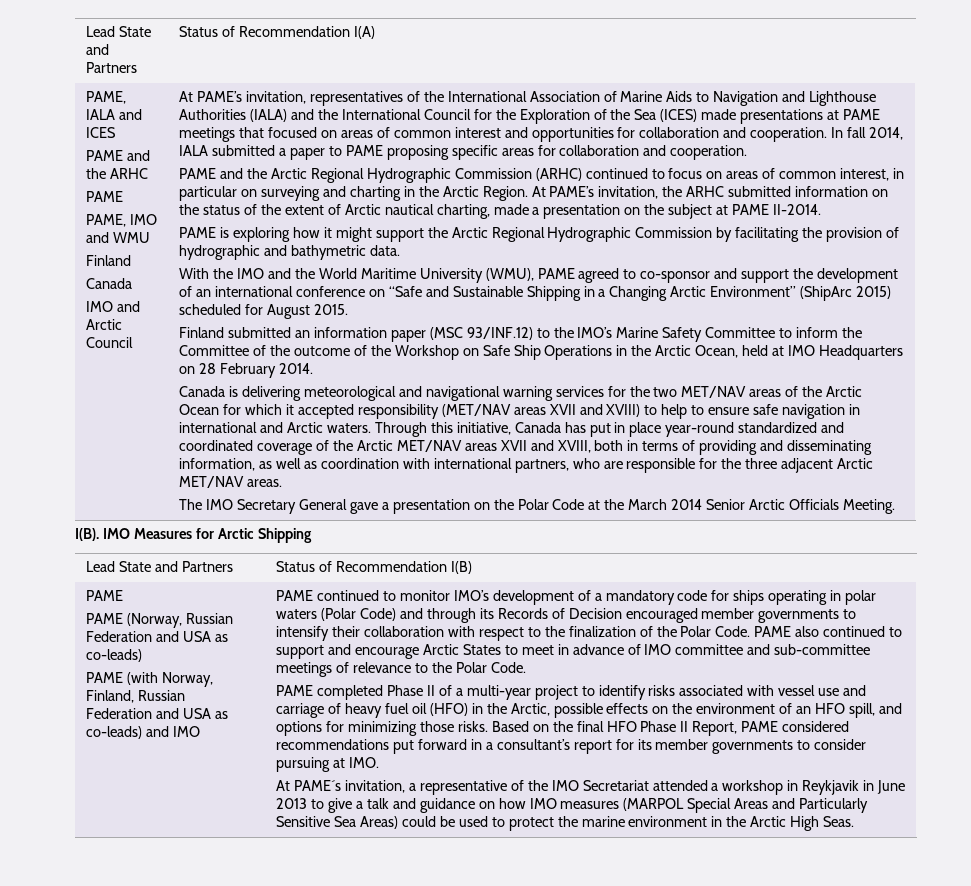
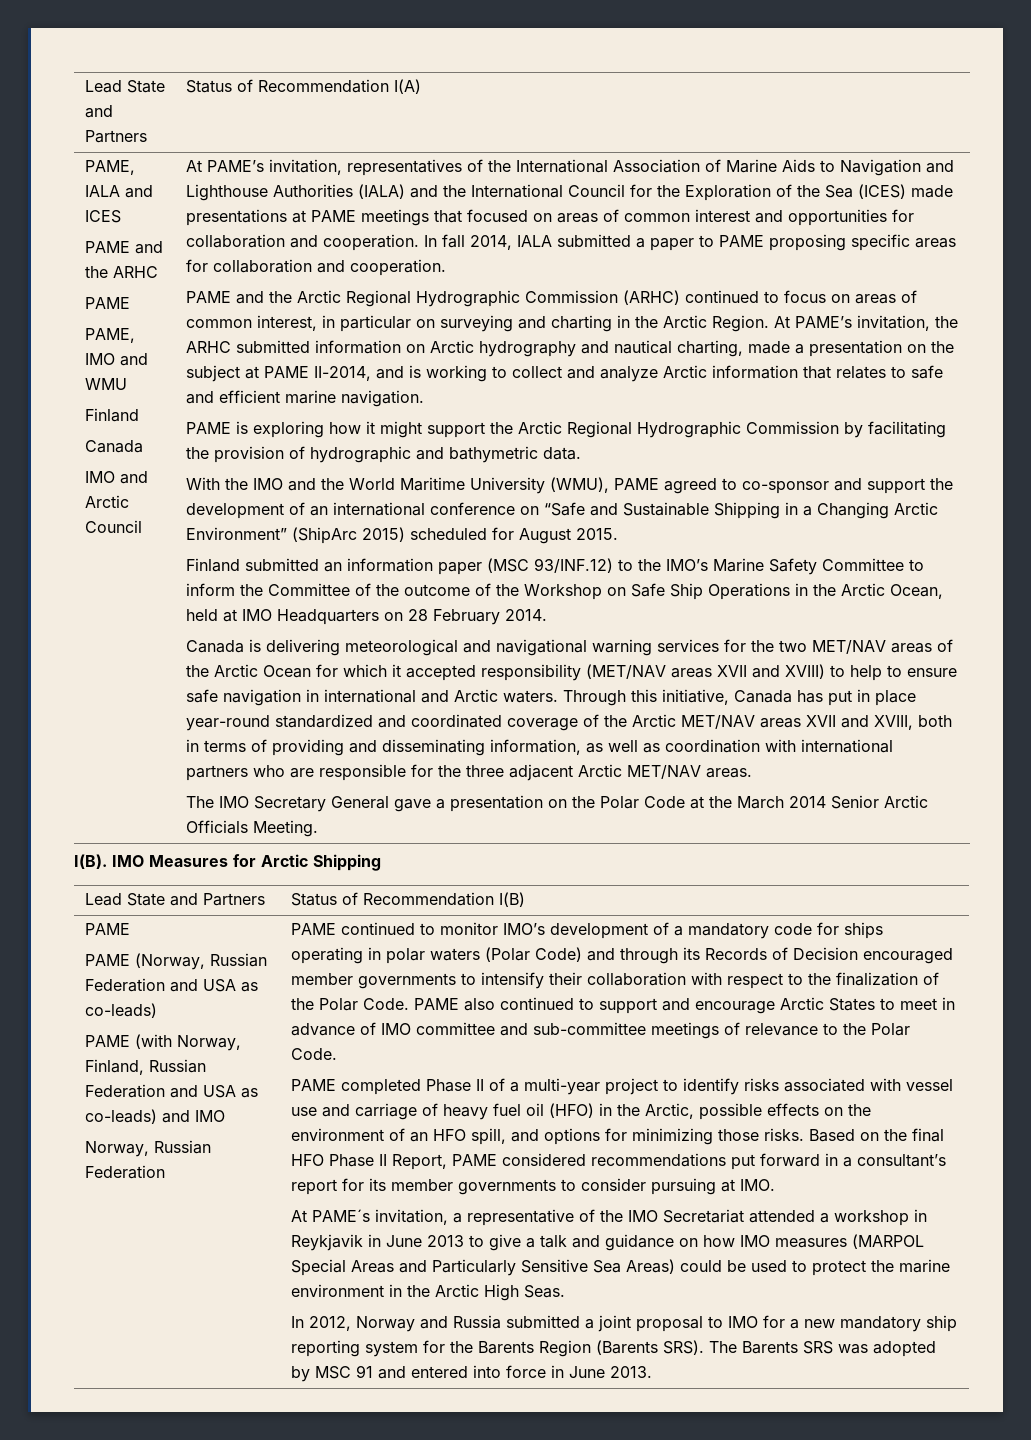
- At PAME’s invitation, the ARHC submitted information on the status of the extent of Arctic nautical charting, made a presentation on the subject at PAME II-2014.
+ At PAME’s invitation, the ARHC submitted information on Arctic hydrography and nautical charting, made a presentation on the subject at PAME II-2014, and is working to collect and analyze Arctic information that relates to safe and efficient marine navigation.
- Through this initiative, Canada has put in place year-round standardized and coordinated coverage of the Arctic MET/NAV areas XVII and XVIII, both in terms of providing and disseminating information, as well as coordination with international partners, who are responsible for the three adjacent Arctic MET/NAV areas.
+ Through this initiative, Canada has put in place year-round standardized and coordinated coverage of the Arctic MET/NAV areas XVII and XVIII, both in terms of providing and disseminating information, as well as coordination with international partners who are responsible for the three adjacent Arctic MET/NAV areas.
+ Norway, Russian Federation
+ In 2012, Norway and Russia submitted a joint proposal to IMO for a new mandatory ship reporting system for the Barents Region (Barents SRS). The Barents SRS was adopted by MSC 91 and entered into force in June 2013.

